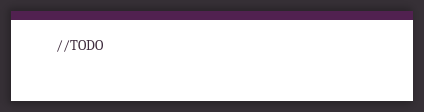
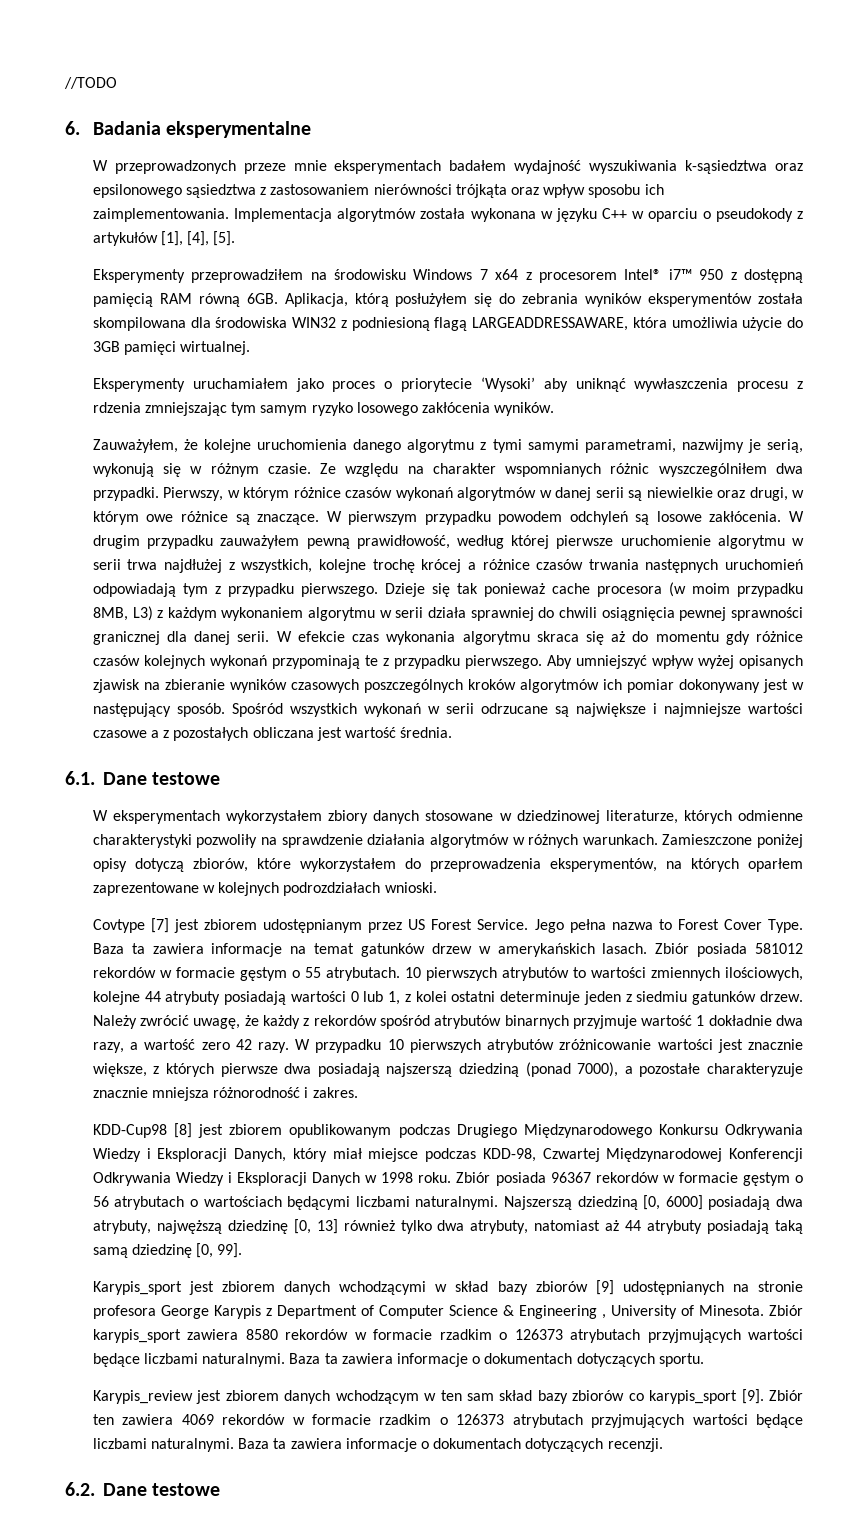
+ 6. Badania eksperymentalne
+ W przeprowadzonych przeze mnie eksperymentach badałem wydajność wyszukiwania k-sąsiedztwa oraz epsilonowego sąsiedztwa z zastosowaniem nierówności trójkąta oraz wpływ sposobu ich zaimplementowania. Implementacja algorytmów została wykonana w języku C++ w oparciu o pseudokody z artykułów [1], [4], [5].
+ Eksperymenty przeprowadziłem na środowisku Windows 7 x64 z procesorem Intel® i7™ 950 z dostępną pamięcią RAM równą 6GB. Aplikacja, którą posłużyłem się do zebrania wyników eksperymentów została skompilowana dla środowiska WIN32 z podniesioną flagą LARGEADDRESSAWARE, która umożliwia użycie do 3GB pamięci wirtualnej.
+ Eksperymenty uruchamiałem jako proces o priorytecie ‘Wysoki’ aby uniknąć wywłaszczenia procesu z rdzenia zmniejszając tym samym ryzyko losowego zakłócenia wyników.
+ Zauważyłem, że kolejne uruchomienia danego algorytmu z tymi samymi parametrami, nazwijmy je serią, wykonują się w różnym czasie. Ze względu na charakter wspomnianych różnic wyszczególniłem dwa przypadki. Pierwszy, w którym różnice czasów wykonań algorytmów w danej serii są niewielkie oraz drugi, w którym owe różnice są znaczące. W pierwszym przypadku powodem odchyleń są losowe zakłócenia. W drugim przypadku zauważyłem pewną prawidłowość, według której pierwsze uruchomienie algorytmu w serii trwa najdłużej z wszystkich, kolejne trochę krócej a różnice czasów trwania następnych uruchomień odpowiadają tym z przypadku pierwszego. Dzieje się tak ponieważ cache procesora (w moim przypadku 8MB, L3) z każdym wykonaniem algorytmu w serii działa sprawniej do chwili osiągnięcia pewnej sprawności granicznej dla danej serii. W efekcie czas wykonania algorytmu skraca się aż do momentu gdy różnice czasów kolejnych wykonań przypominają te z przypadku pierwszego. Aby umniejszyć wpływ wyżej opisanych zjawisk na zbieranie wyników czasowych poszczególnych kroków algorytmów ich pomiar dokonywany jest w następujący sposób. Spośród wszystkich wykonań w serii odrzucane są największe i najmniejsze wartości czasowe a z pozostałych obliczana jest wartość średnia.
+ 6.1. Dane testowe
+ W eksperymentach wykorzystałem zbiory danych stosowane w dziedzinowej literaturze, których odmienne charakterystyki pozwoliły na sprawdzenie działania algorytmów w różnych warunkach. Zamieszczone poniżej opisy dotyczą zbiorów, które wykorzystałem do przeprowadzenia eksperymentów, na których oparłem zaprezentowane w kolejnych podrozdziałach wnioski.
+ Covtype [7] jest zbiorem udostępnianym przez US Forest Service. Jego pełna nazwa to Forest Cover Type. Baza ta zawiera informacje na temat gatunków drzew w amerykańskich lasach. Zbiór posiada 581012 rekordów w formacie gęstym o 55 atrybutach. 10 pierwszych atrybutów to wartości zmiennych ilościowych, kolejne 44 atrybuty posiadają wartości 0 lub 1, z kolei ostatni determinuje jeden z siedmiu gatunków drzew. Należy zwrócić uwagę, że każdy z rekordów spośród atrybutów binarnych przyjmuje wartość 1 dokładnie dwa razy, a wartość zero 42 razy. W przypadku 10 pierwszych atrybutów zróżnicowanie wartości jest znacznie większe, z których pierwsze dwa posiadają najszerszą dziedziną (ponad 7000), a pozostałe charakteryzuje znacznie mniejsza różnorodność i zakres.
+ KDD-Cup98 [8] jest zbiorem opublikowanym podczas Drugiego Międzynarodowego Konkursu Odkrywania Wiedzy i Eksploracji Danych, który miał miejsce podczas KDD-98, Czwartej Międzynarodowej Konferencji Odkrywania Wiedzy i Eksploracji Danych w 1998 roku. Zbiór posiada 96367 rekordów w formacie gęstym o 56 atrybutach o wartościach będącymi liczbami naturalnymi. Najszerszą dziedziną [0, 6000] posiadają dwa atrybuty, najwęższą dziedzinę [0, 13] również tylko dwa atrybuty, natomiast aż 44 atrybuty posiadają taką samą dziedzinę [0, 99].
+ Karypis_sport jest zbiorem danych wchodzącymi w skład bazy zbiorów [9] udostępnianych na stronie profesora George Karypis z Department of Computer Science & Engineering , University of Minesota. Zbiór karypis_sport zawiera 8580 rekordów w formacie rzadkim o 126373 atrybutach przyjmujących wartości będące liczbami naturalnymi. Baza ta zawiera informacje o dokumentach dotyczących sportu.
+ Karypis_review jest zbiorem danych wchodzącym w ten sam skład bazy zbiorów co karypis_sport [9]. Zbiór ten zawiera 4069 rekordów w formacie rzadkim o 126373 atrybutach przyjmujących wartości będące liczbami naturalnymi. Baza ta zawiera informacje o dokumentach dotyczących recenzji.
+ 6.2. Dane testowe

